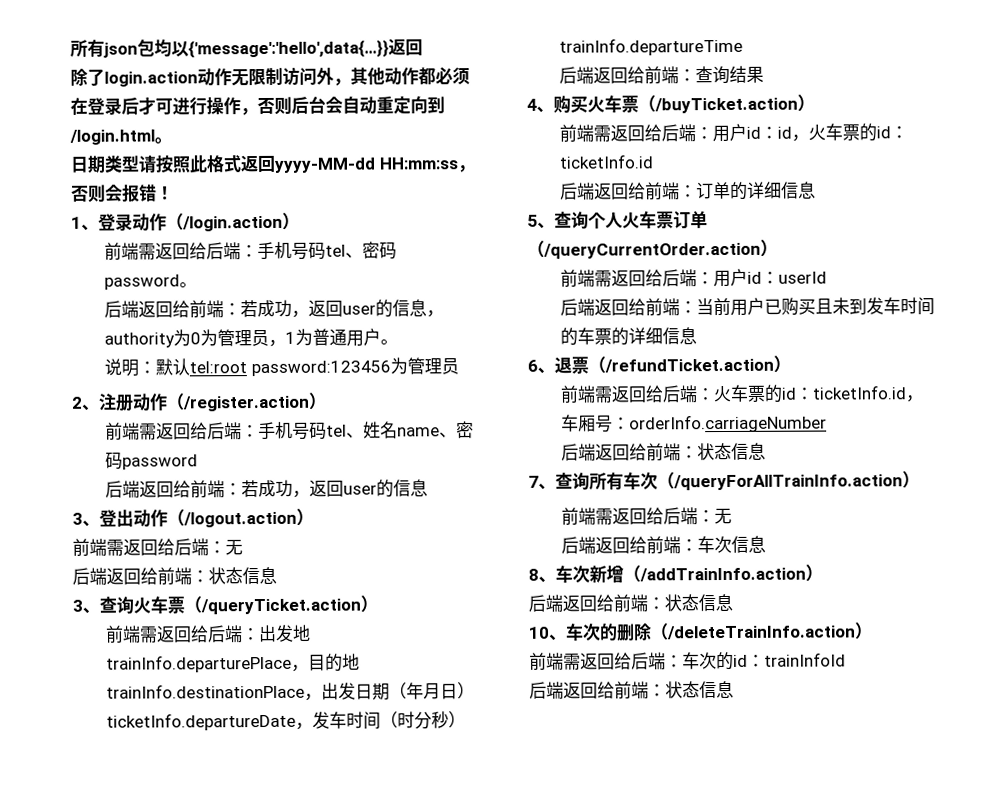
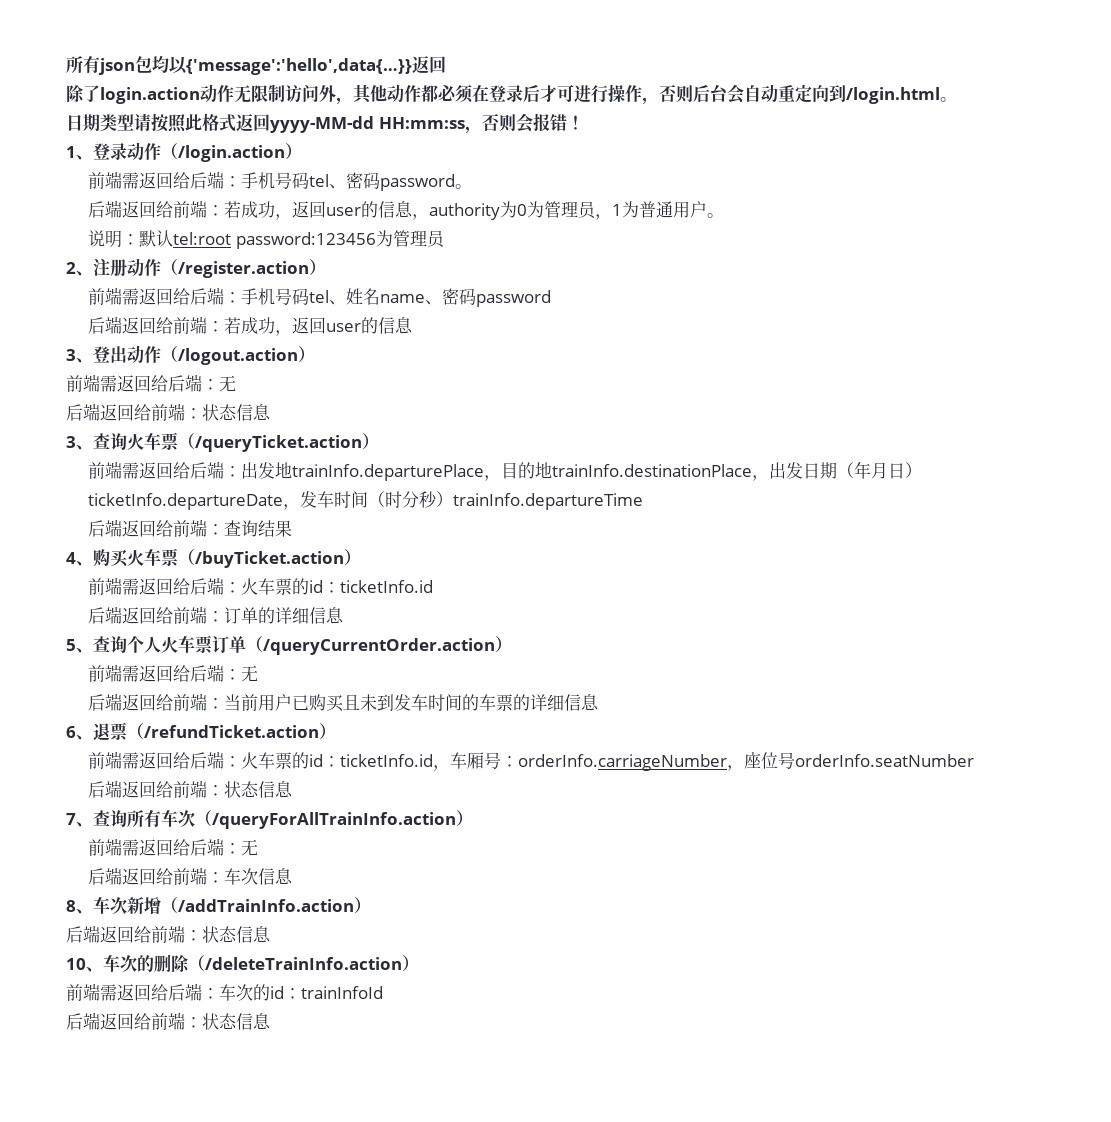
  4、购买火车票（/buyTicket.action）
- 前端需返回给后端：用户id：id，火车票的id：ticketInfo.id
+ 前端需返回给后端：火车票的id：ticketInfo.id
  5、查询个人火车票订单（/queryCurrentOrder.action）
- 前端需返回给后端：用户id：userId
+ 前端需返回给后端：无
- 前端需返回给后端：火车票的id：ticketInfo.id，车厢号：orderInfo.carriageNumber
+ 前端需返回给后端：火车票的id：ticketInfo.id，车厢号：orderInfo.carriageNumber，座位号orderInfo.seatNumber

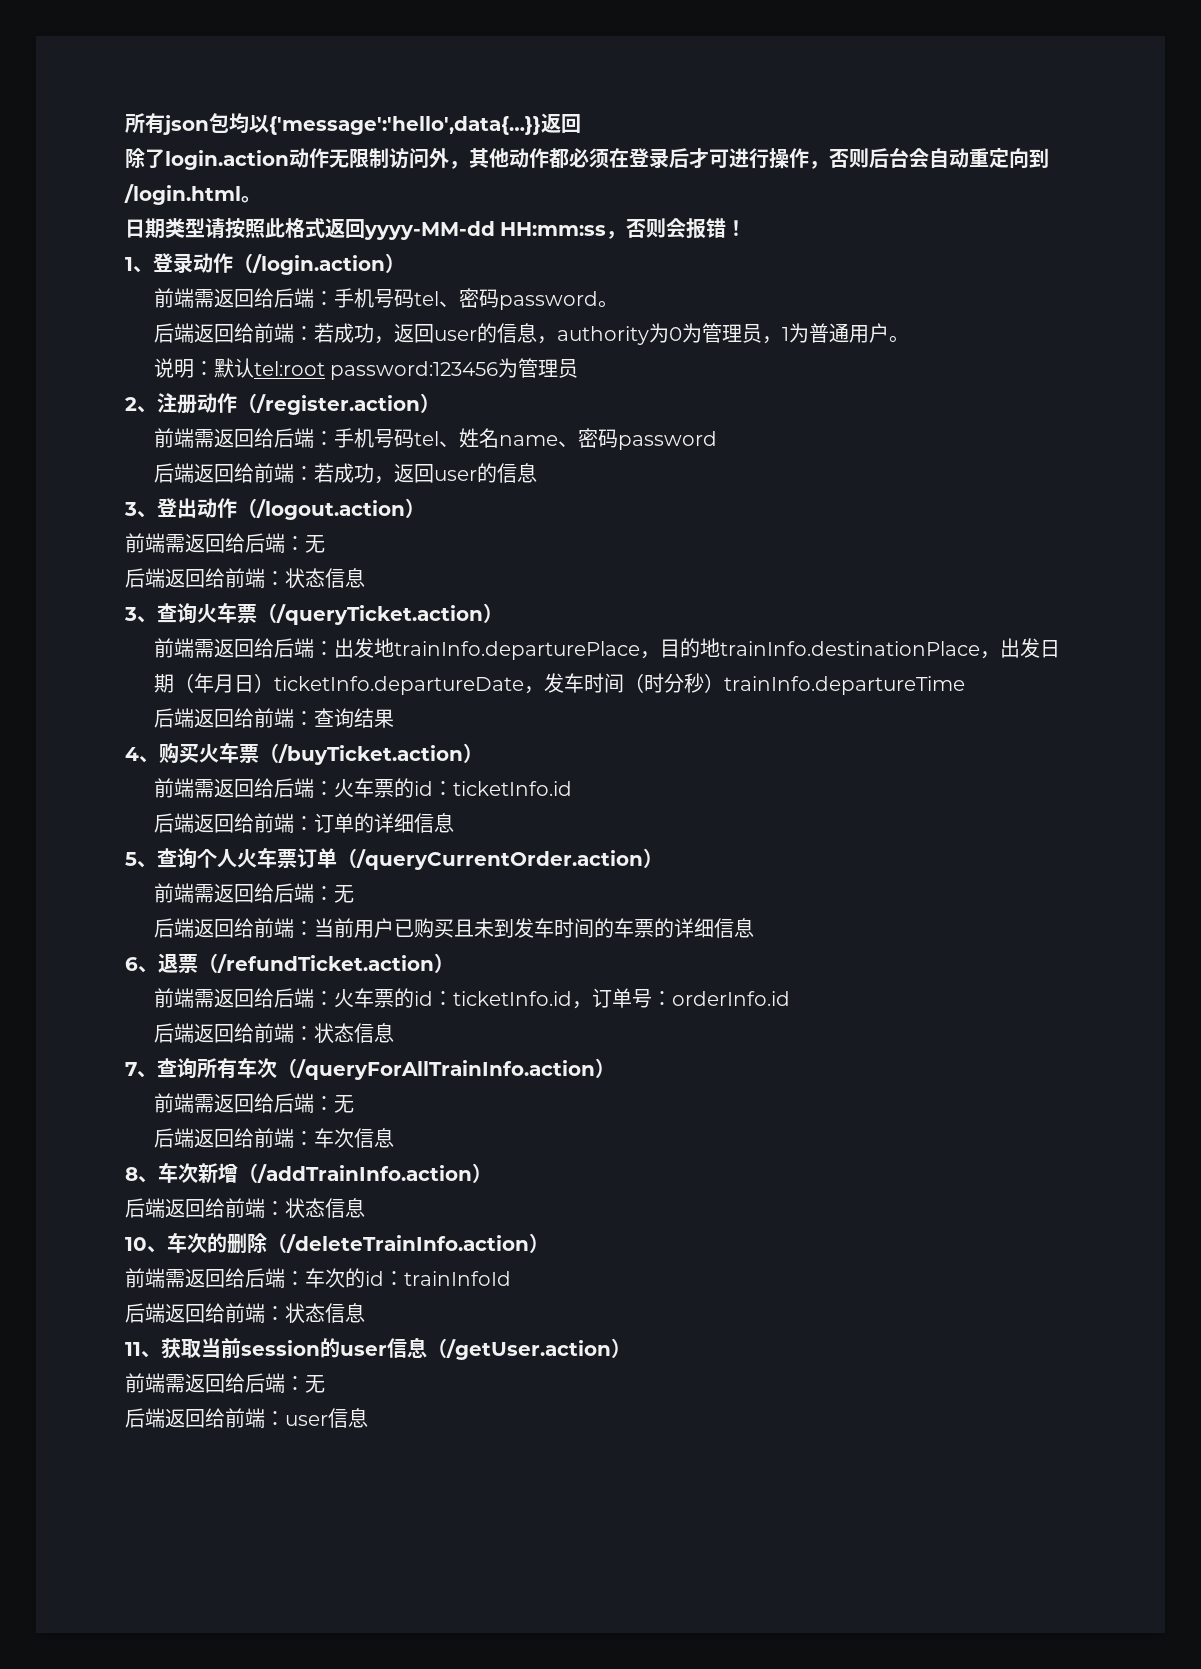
- 前端需返回给后端：火车票的id：ticketInfo.id，车厢号：orderInfo.carriageNumber，座位号orderInfo.seatNumber
+ 前端需返回给后端：火车票的id：ticketInfo.id，订单号：orderInfo.id
+ 11、获取当前session的user信息（/getUser.action）
+ 前端需返回给后端：无
+ 后端返回给前端：user信息

